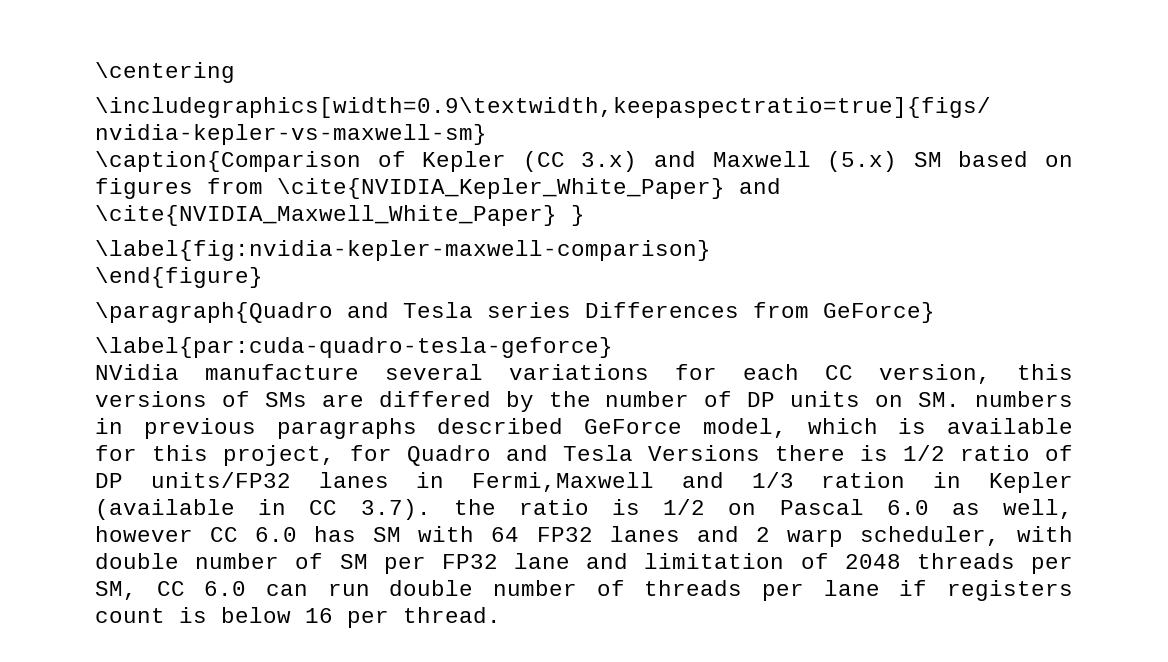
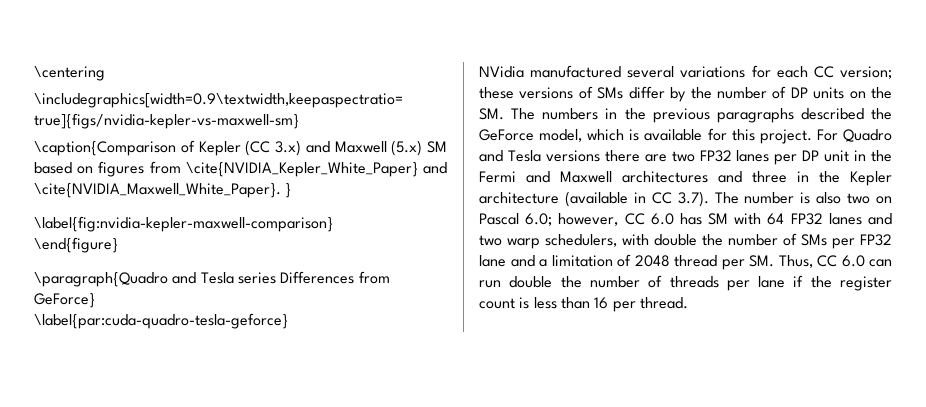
- \caption{Comparison of Kepler (CC 3.x) and Maxwell (5.x) SM based on figures from \cite{NVIDIA_Kepler_White_Paper} and \cite{NVIDIA_Maxwell_White_Paper} }
+ \caption{Comparison of Kepler (CC 3.x) and Maxwell (5.x) SM based on figures from \cite{NVIDIA_Kepler_White_Paper} and \cite{NVIDIA_Maxwell_White_Paper}. }
- NVidia manufacture several variations for each CC version, this versions of SMs are differed by the number of DP units on SM. numbers in previous paragraphs described GeForce model, which is available for this project, for Quadro and Tesla Versions there is 1/2 ratio of DP units/FP32 lanes in Fermi,Maxwell and 1/3 ration in Kepler (available in CC 3.7). the ratio is 1/2 on Pascal 6.0 as well, however CC 6.0 has SM with 64 FP32 lanes and 2 warp scheduler, with double number of SM per FP32 lane and limitation of 2048 threads per SM, CC 6.0 can run double number of threads per lane if registers count is below 16 per thread.
+ NVidia manufactured several variations for each CC version; these versions of SMs differ by the number of DP units on the SM. The numbers in the previous paragraphs described the GeForce model, which is available for this project. For Quadro and Tesla versions there are two FP32 lanes per DP unit in the Fermi and Maxwell architectures and three in the Kepler architecture (available in CC 3.7). The number is also two on Pascal 6.0; however, CC 6.0 has SM with 64 FP32 lanes and two warp schedulers, with double the number of SMs per FP32 lane and a limitation of 2048 thread per SM. Thus, CC 6.0 can run double the number of threads per lane if the register count is less than 16 per thread.

